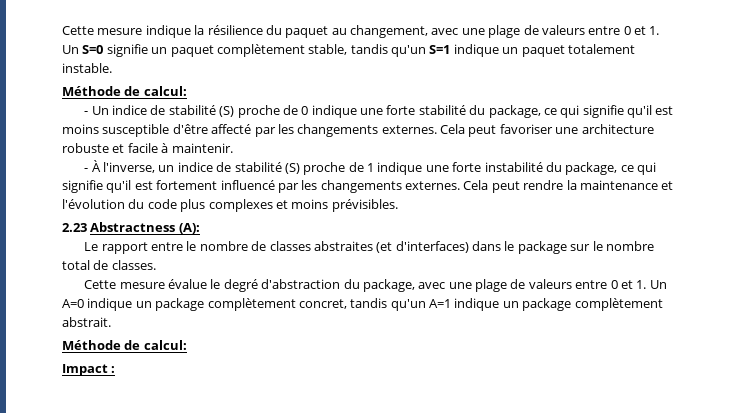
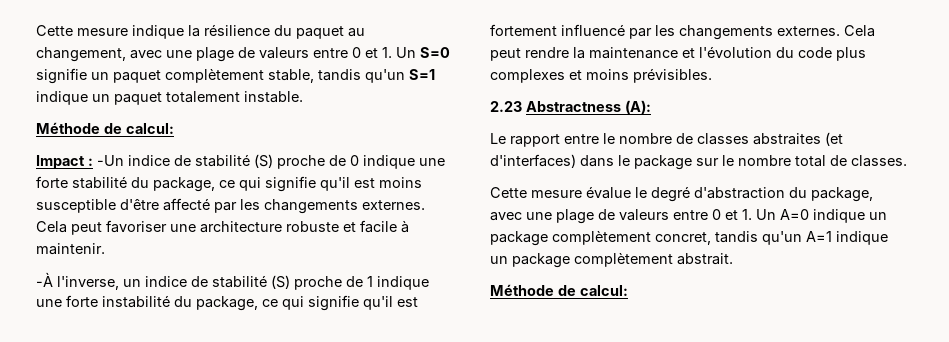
- - Un indice de stabilité (S) proche de 0 indique une forte stabilité du package, ce qui signifie qu'il est moins susceptible d'être affecté par les changements externes.
+ Impact : -Un indice de stabilité (S) proche de 0 indique une forte stabilité du package, ce qui signifie qu'il est moins susceptible d'être affecté par les changements externes.
- - À l'inverse, un indice de stabilité (S) proche de 1 indique une forte instabilité du package, ce qui signifie qu'il est fortement influencé par les changements externes.
+ -À l'inverse, un indice de stabilité (S) proche de 1 indique une forte instabilité du package, ce qui signifie qu'il est fortement influencé par les changements externes.
- Impact :

